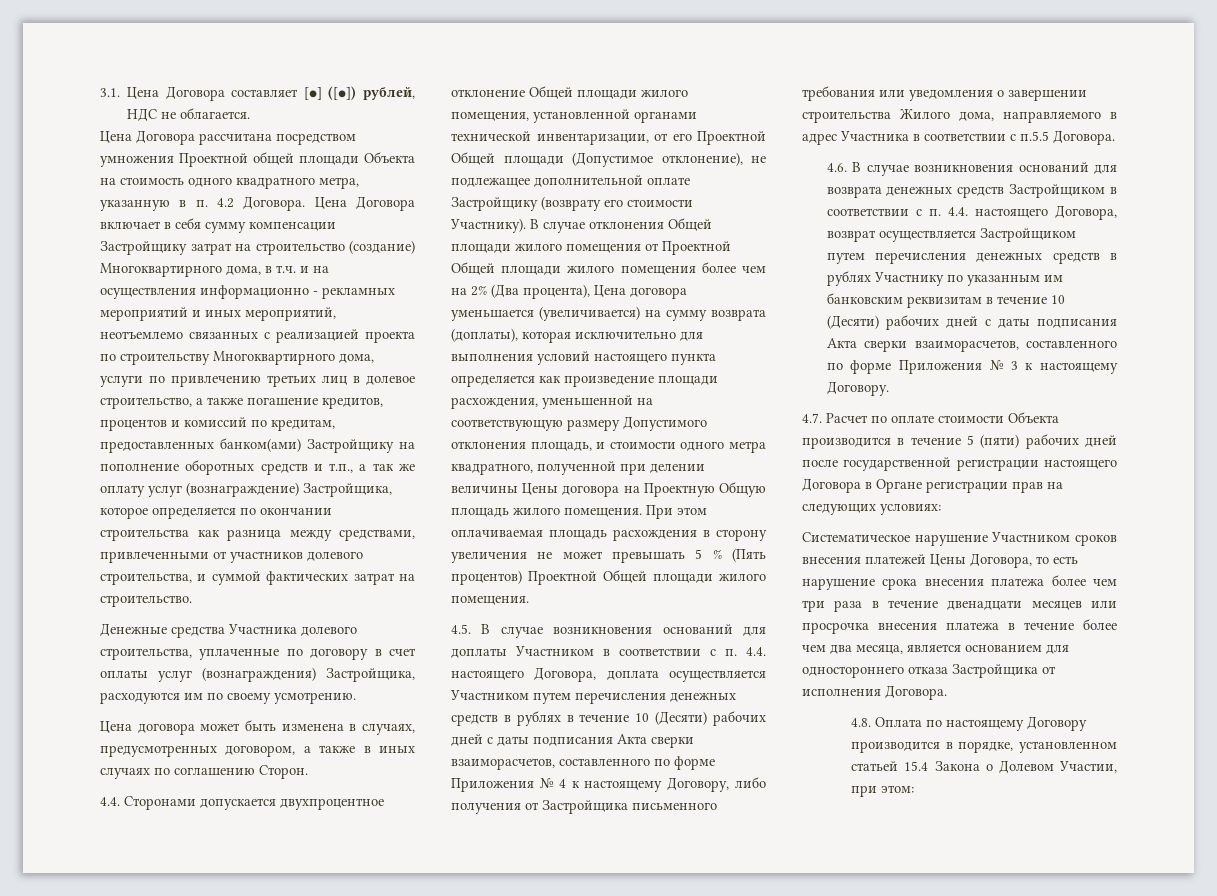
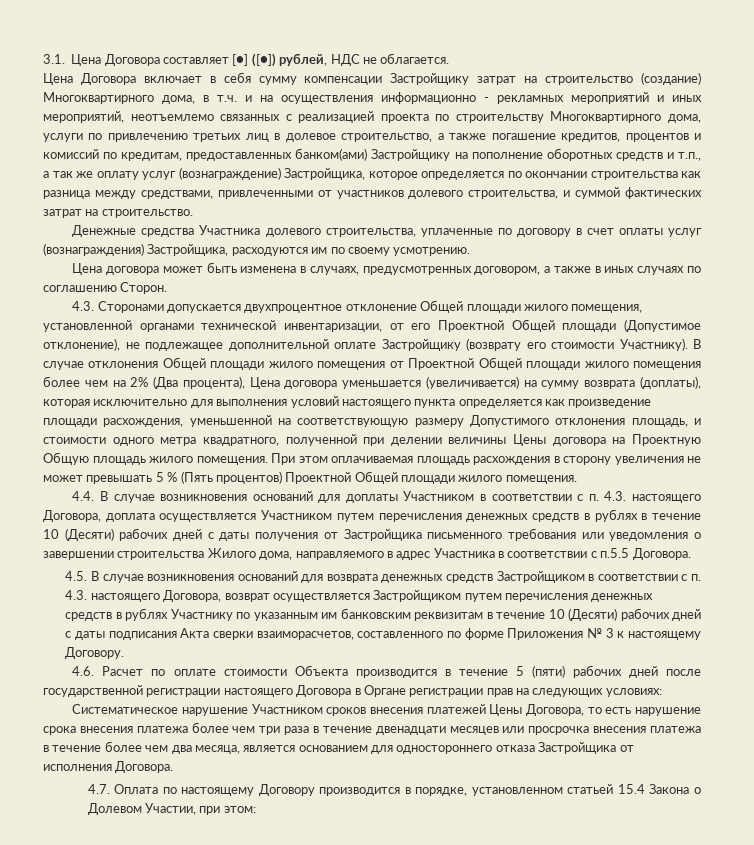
- Цена Договора рассчитана посредством умножения Проектной общей площади Объекта на стоимость одного квадратного метра, указанную в п. 4.2 Договора. Цена Договора включает в себя сумму компенсации Застройщику затрат на строительство (создание) Многоквартирного дома, в т.ч. и на осуществления информационно - рекламных мероприятий и иных мероприятий, неотъемлемо связанных с реализацией проекта по строительству Многоквартирного дома, услуги по привлечению третьих лиц в долевое строительство, а также погашение кредитов, процентов и комиссий по кредитам, предоставленных банком(ами) Застройщику на пополнение оборотных средств и т.п., а так же оплату услуг (вознаграждение) Застройщика, которое определяется по окончании строительства как разница между средствами, привлеченными от участников долевого строительства, и суммой фактических затрат на строительство.
+ Цена Договора включает в себя сумму компенсации Застройщику затрат на строительство (создание) Многоквартирного дома, в т.ч. и на осуществления информационно - рекламных мероприятий и иных мероприятий, неотъемлемо связанных с реализацией проекта по строительству Многоквартирного дома, услуги по привлечению третьих лиц в долевое строительство, а также погашение кредитов, процентов и комиссий по кредитам, предоставленных банком(ами) Застройщику на пополнение оборотных средств и т.п., а так же оплату услуг (вознаграждение) Застройщика, которое определяется по окончании строительства как разница между средствами, привлеченными от участников долевого строительства, и суммой фактических затрат на строительство.
- 4.4. Сторонами допускается двухпроцентное отклонение Общей площади жилого помещения, установленной органами технической инвентаризации, от его Проектной Общей площади (Допустимое отклонение), не подлежащее дополнительной оплате Застройщику (возврату его стоимости Участнику).
+ 4.3. Сторонами допускается двухпроцентное отклонение Общей площади жилого помещения, установленной органами технической инвентаризации, от его Проектной Общей площади (Допустимое отклонение), не подлежащее дополнительной оплате Застройщику (возврату его стоимости Участнику).
- 4.5. В случае возникновения оснований для доплаты Участником в соответствии с п. 4.4. настоящего Договора, доплата осуществляется Участником путем перечисления денежных средств в рублях в течение 10 (Десяти) рабочих дней с даты подписания Акта сверки взаиморасчетов, составленного по форме Приложения № 4 к настоящему Договору, либо получения от Застройщика письменного требования или уведомления о завершении строительства Жилого дома, направляемого в адрес Участника в соответствии с п.5.5 Договора.
+ 4.4. В случае возникновения оснований для доплаты Участником в соответствии с п. 4.3. настоящего Договора, доплата осуществляется Участником путем перечисления денежных средств в рублях в течение 10 (Десяти) рабочих дней с даты получения от Застройщика письменного требования или уведомления о завершении строительства Жилого дома, направляемого в адрес Участника в соответствии с п.5.5 Договора.
- 4.6. В случае возникновения оснований для возврата денежных средств Застройщиком в соответствии с п. 4.4. настоящего Договора, возврат осуществляется Застройщиком путем перечисления денежных средств в рублях Участнику по указанным им банковским реквизитам в течение 10 (Десяти) рабочих дней с даты подписания Акта сверки взаиморасчетов, составленного по форме Приложения № 3 к настоящему Договору.
+ 4.5. В случае возникновения оснований для возврата денежных средств Застройщиком в соответствии с п. 4.3. настоящего Договора, возврат осуществляется Застройщиком путем перечисления денежных средств в рублях Участнику по указанным им банковским реквизитам в течение 10 (Десяти) рабочих дней с даты подписания Акта сверки взаиморасчетов, составленного по форме Приложения № 3 к настоящему Договору.
- 4.7. Расчет по оплате стоимости Объекта производится в течение 5 (пяти) рабочих дней после государственной регистрации настоящего Договора в Органе регистрации прав на следующих условиях:
+ 4.6. Расчет по оплате стоимости Объекта производится в течение 5 (пяти) рабочих дней после государственной регистрации настоящего Договора в Органе регистрации прав на следующих условиях:
- 4.8. Оплата по настоящему Договору производится в порядке, установленном статьей 15.4 Закона о Долевом Участии, при этом:
+ 4.7. Оплата по настоящему Договору производится в порядке, установленном статьей 15.4 Закона о Долевом Участии, при этом:

